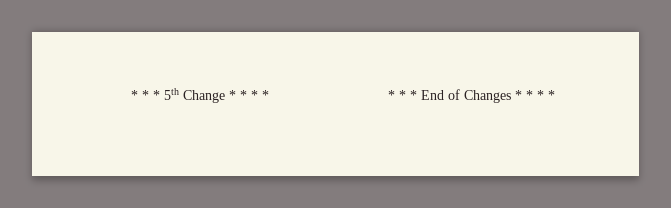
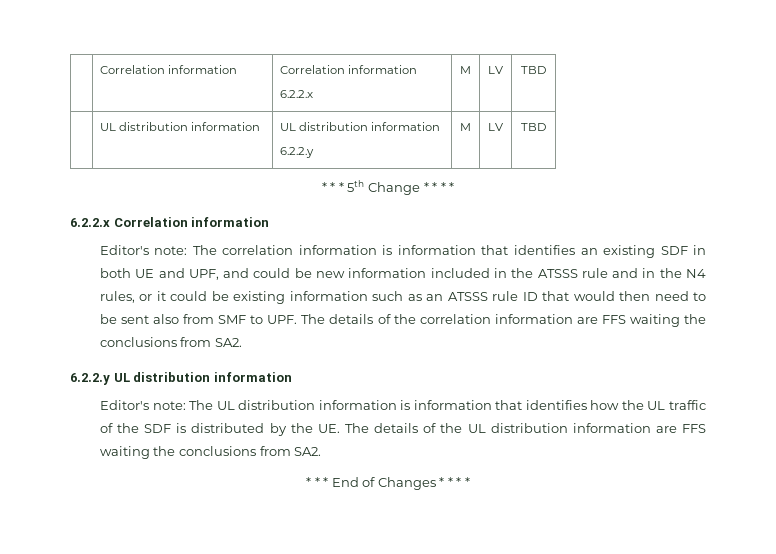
+ | Correlation information | Correlation information
+ 6.2.2.x | M | LV | TBD
+ | UL distribution information | UL distribution information
+ 6.2.2.y | M | LV | TBD
+ 6.2.2.x Correlation information
+ Editor's note: The correlation information is information that identifies an existing SDF in both UE and UPF, and could be new information included in the ATSSS rule and in the N4 rules, or it could be existing information such as an ATSSS rule ID that would then need to be sent also from SMF to UPF. The details of the correlation information are FFS waiting the conclusions from SA2.
+ 6.2.2.y UL distribution information
+ Editor's note: The UL distribution information is information that identifies how the UL traffic of the SDF is distributed by the UE. The details of the UL distribution information are FFS waiting the conclusions from SA2.

